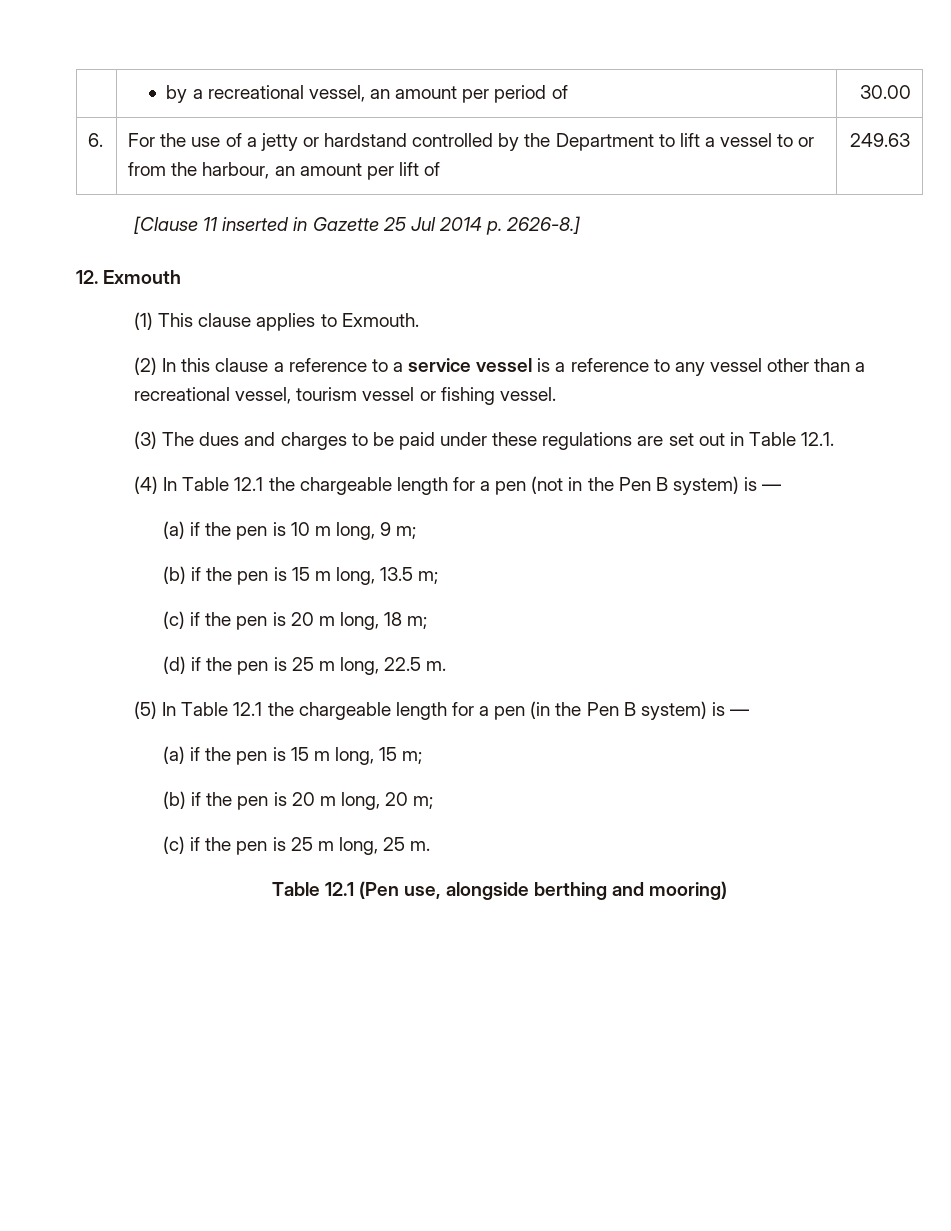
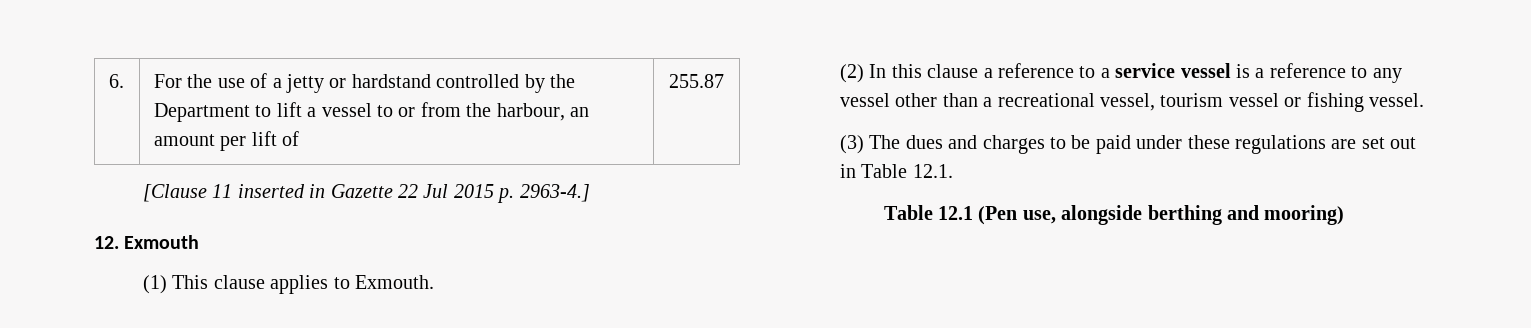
- | by a recreational vessel, an amount per period of | 30.00
- 6. | For the use of a jetty or hardstand controlled by the Department to lift a vessel to or from the harbour, an amount per lift of | 249.63
+ 6. | For the use of a jetty or hardstand controlled by the Department to lift a vessel to or from the harbour, an amount per lift of | 255.87
- [Clause 11 inserted in Gazette 25 Jul 2014 p. 2626-8.]
+ [Clause 11 inserted in Gazette 22 Jul 2015 p. 2963-4.]
- (4) In Table 12.1 the chargeable length for a pen (not in the Pen B system) is —
- (a) if the pen is 10 m long, 9 m;
- (b) if the pen is 15 m long, 13.5 m;
- (c) if the pen is 20 m long, 18 m;
- (d) if the pen is 25 m long, 22.5 m.
- (5) In Table 12.1 the chargeable length for a pen (in the Pen B system) is —
- (a) if the pen is 15 m long, 15 m;
- (b) if the pen is 20 m long, 20 m;
- (c) if the pen is 25 m long, 25 m.

